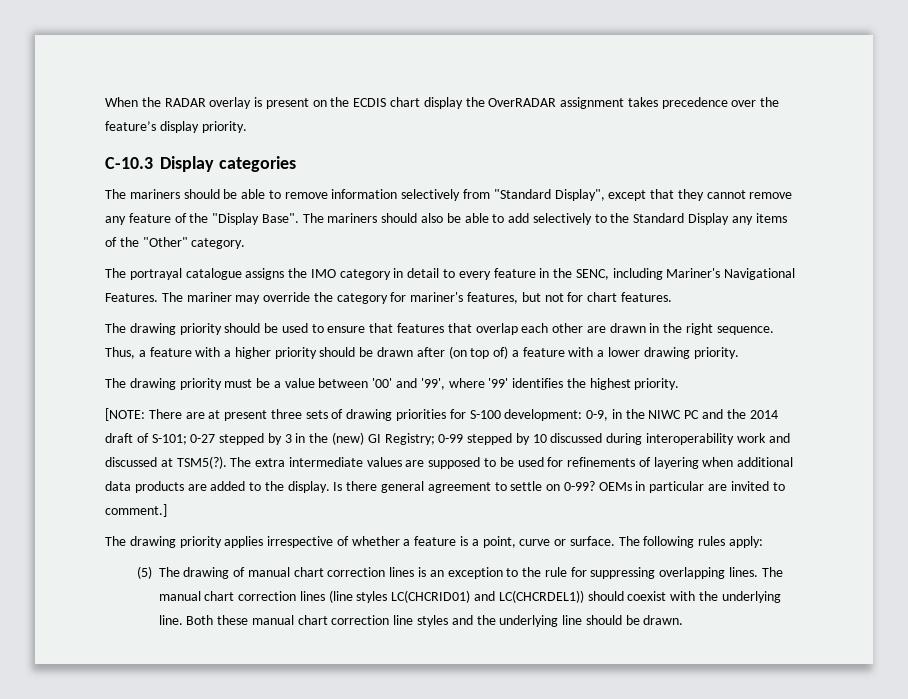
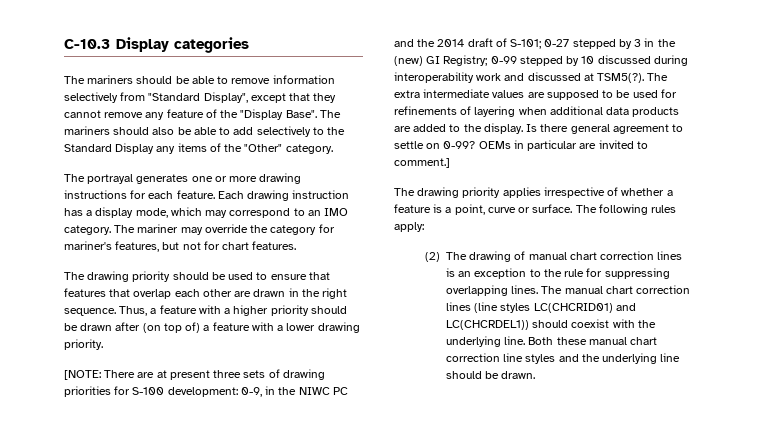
- When the RADAR overlay is present on the ECDIS chart display the OverRADAR assignment takes precedence over the feature’s display priority.
- The portrayal catalogue assigns the IMO category in detail to every feature in the SENC, including Mariner's Navigational Features.
+ The portrayal generates one or more drawing instructions for each feature. Each drawing instruction has a display mode, which may correspond to an IMO category.
- The drawing priority must be a value between '00' and '99', where '99' identifies the highest priority.
- (5) The drawing of manual chart correction lines is an exception to the rule for suppressing overlapping lines.
+ (2) The drawing of manual chart correction lines is an exception to the rule for suppressing overlapping lines.

